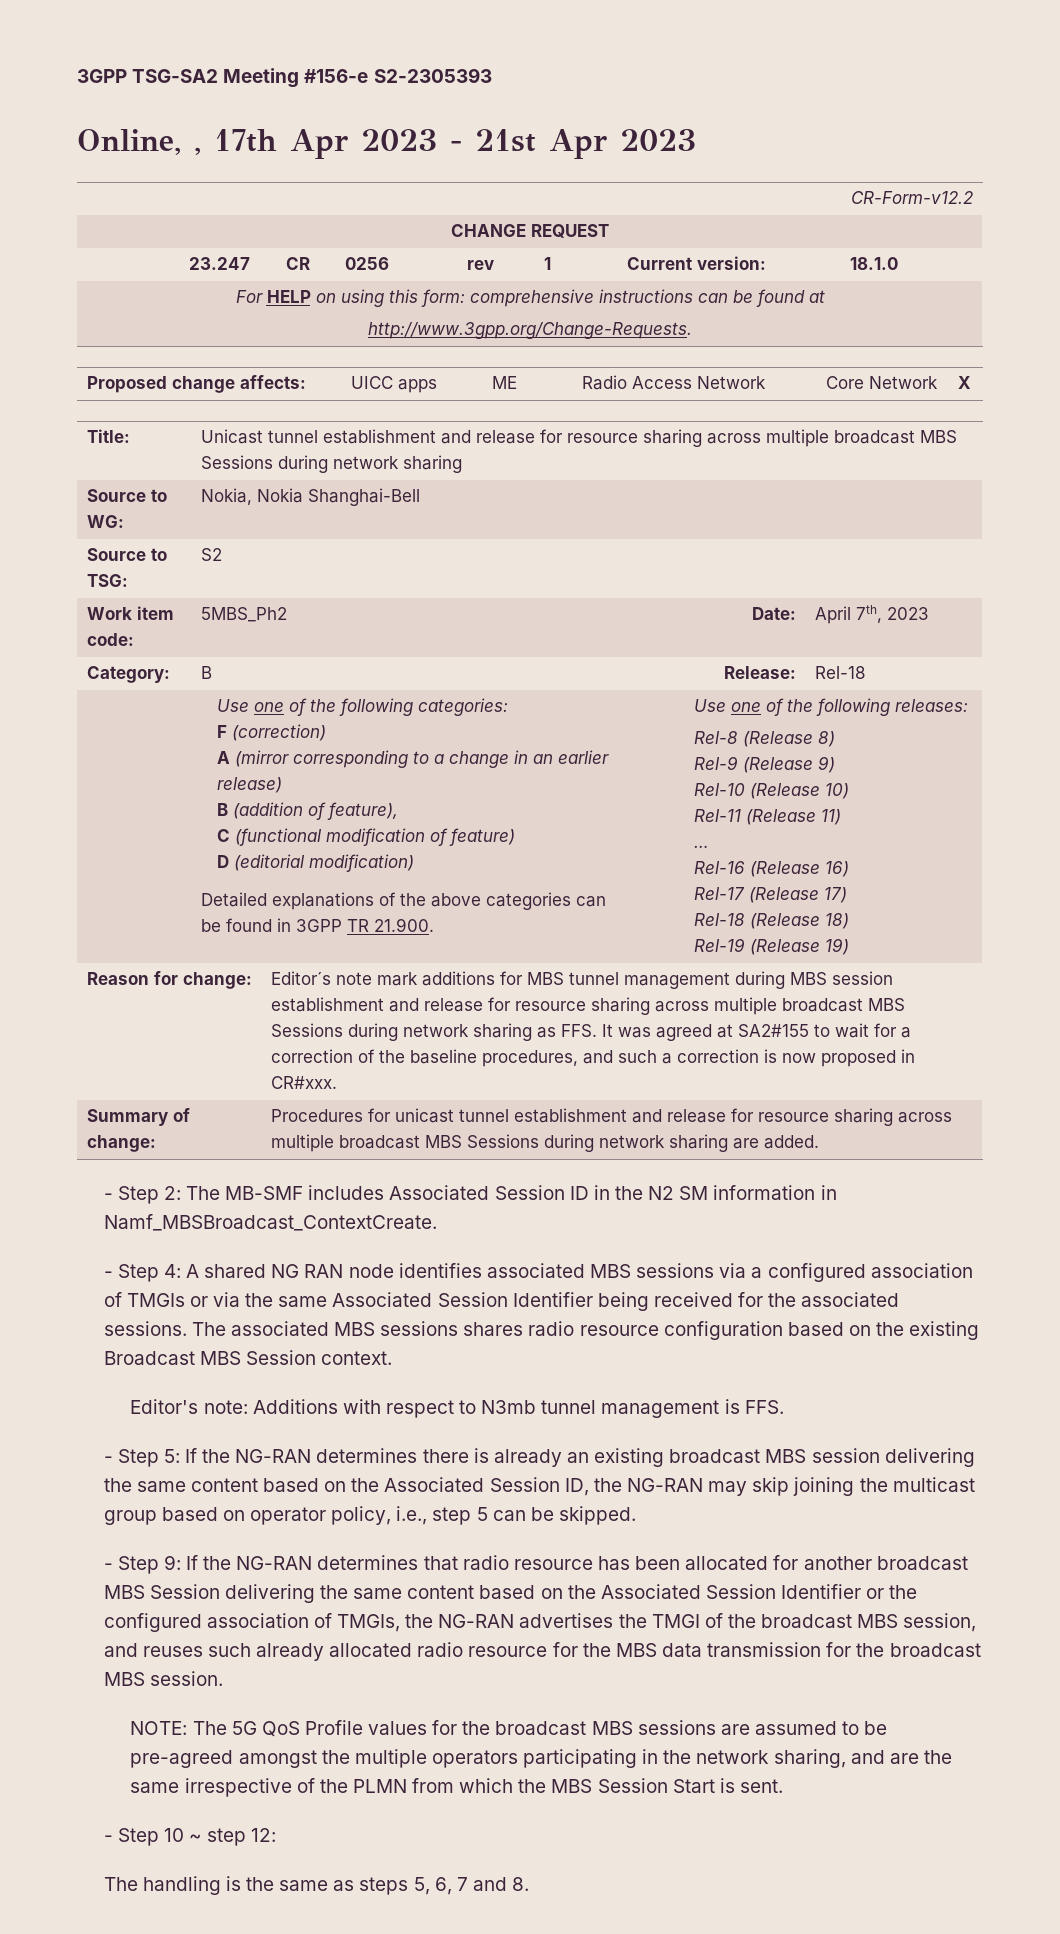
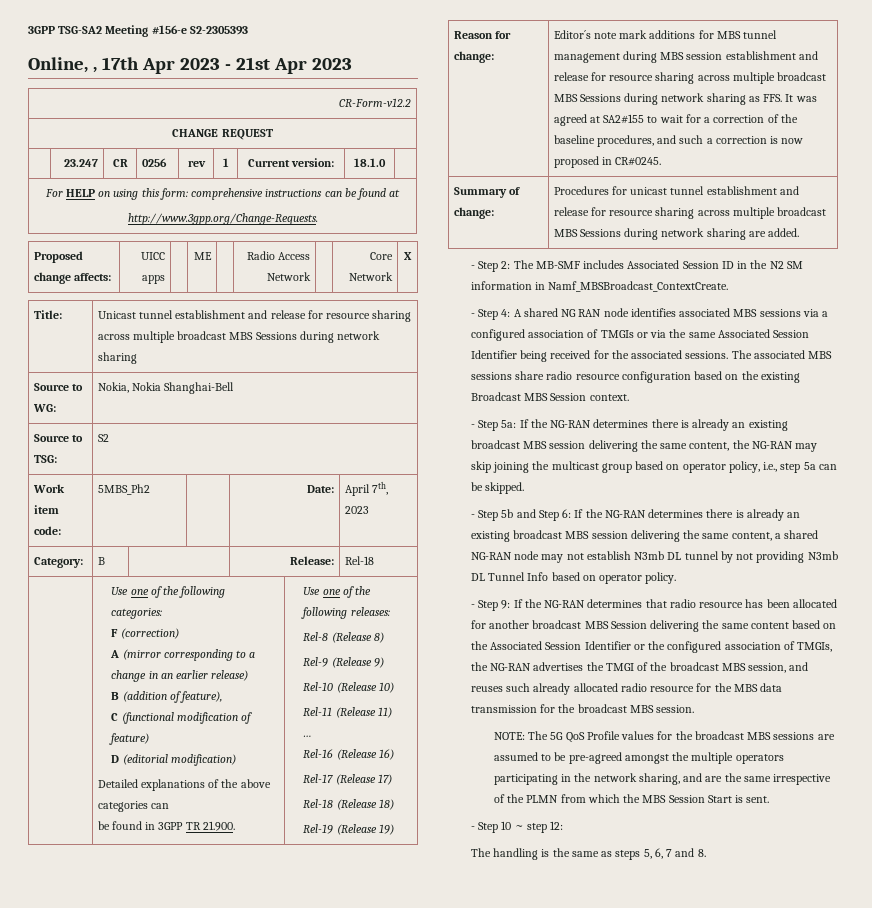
- Editor´s note mark additions for MBS tunnel management during MBS session establishment and release for resource sharing across multiple broadcast MBS Sessions during network sharing as FFS. It was agreed at SA2#155 to wait for a correction of the baseline procedures, and such a correction is now proposed in CR#xxx.
+ Editor´s note mark additions for MBS tunnel management during MBS session establishment and release for resource sharing across multiple broadcast MBS Sessions during network sharing as FFS. It was agreed at SA2#155 to wait for a correction of the baseline procedures, and such a correction is now proposed in CR#0245.
- The associated MBS sessions shares radio resource configuration based on the existing Broadcast MBS Session context.
+ The associated MBS sessions share radio resource configuration based on the existing Broadcast MBS Session context.
- Editor's note: Additions with respect to N3mb tunnel management is FFS.
- - Step 5: If the NG-RAN determines there is already an existing broadcast MBS session delivering the same content based on the Associated Session ID, the NG-RAN may skip joining the multicast group based on operator policy, i.e., step 5 can be skipped.
+ - Step 5a: If the NG-RAN determines there is already an existing broadcast MBS session delivering the same content, the NG-RAN may skip joining the multicast group based on operator policy, i.e., step 5a can be skipped.
+ - Step 5b and Step 6: If the NG-RAN determines there is already an existing broadcast MBS session delivering the same content, a shared NG-RAN node may not establish N3mb DL tunnel by not providing N3mb DL Tunnel Info based on operator policy.

